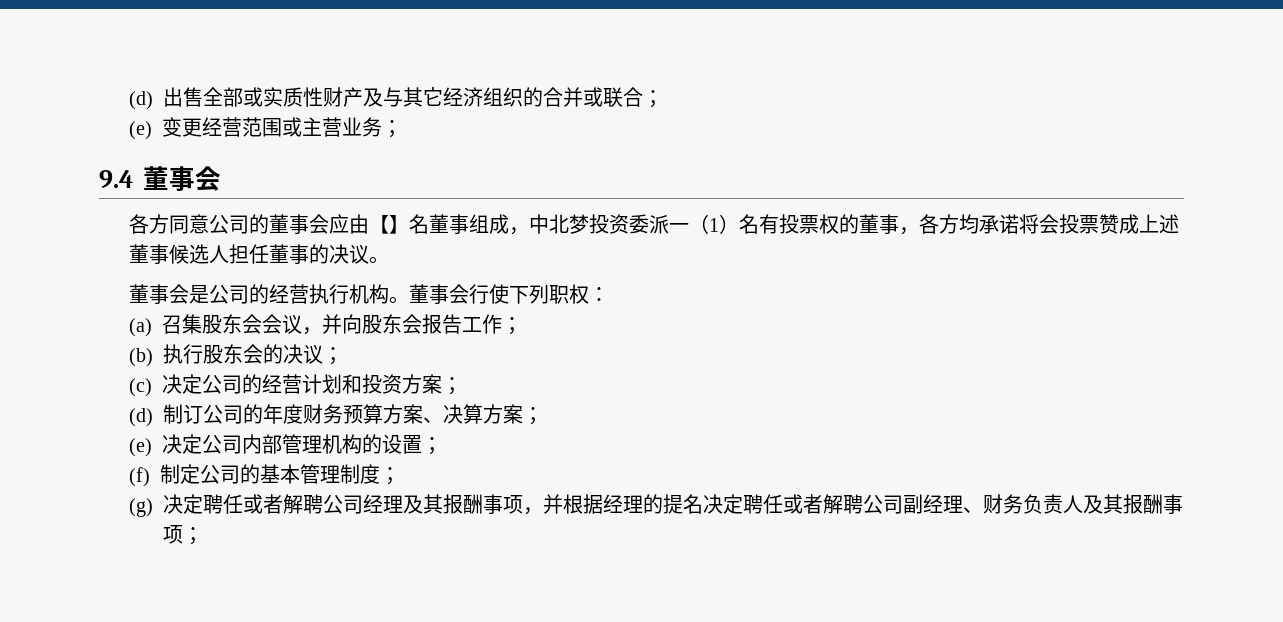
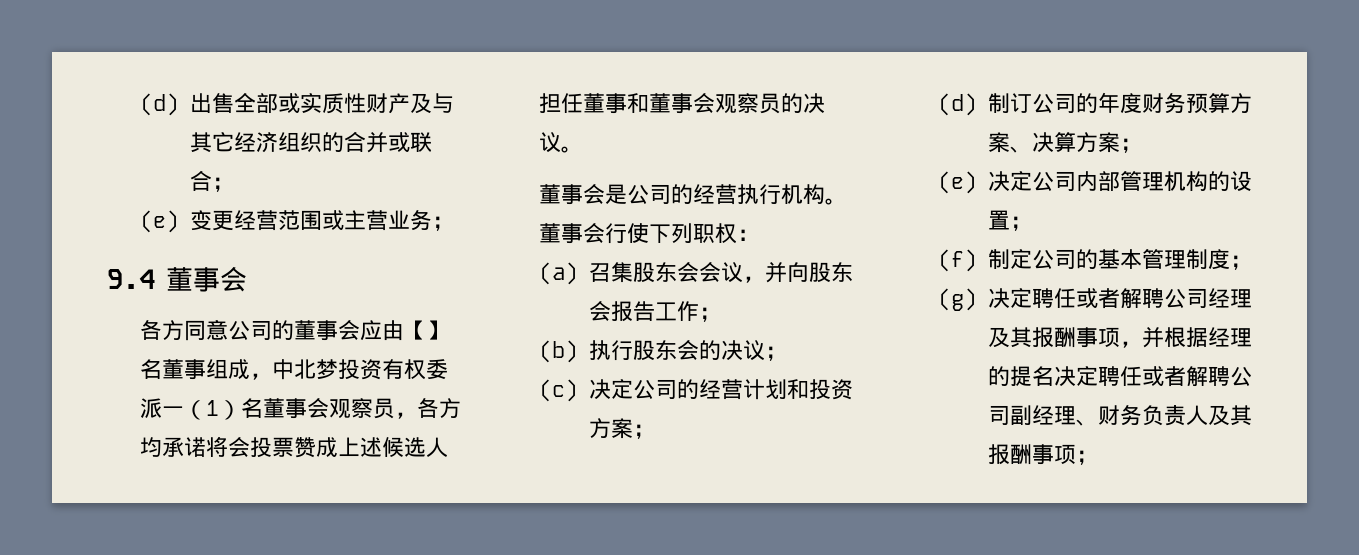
- 各方同意公司的董事会应由【】名董事组成，中北梦投资委派一（1）名有投票权的董事，各方均承诺将会投票赞成上述董事候选人担任董事的决议。
+ 各方同意公司的董事会应由【】名董事组成，中北梦投资有权委派一（1）名董事会观察员，各方均承诺将会投票赞成上述候选人担任董事和董事会观察员的决议。

